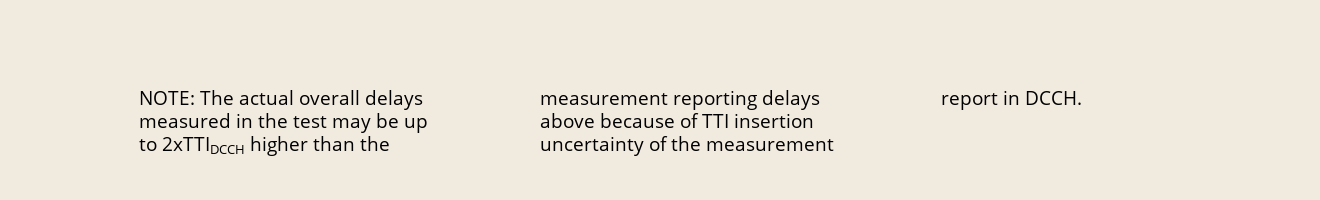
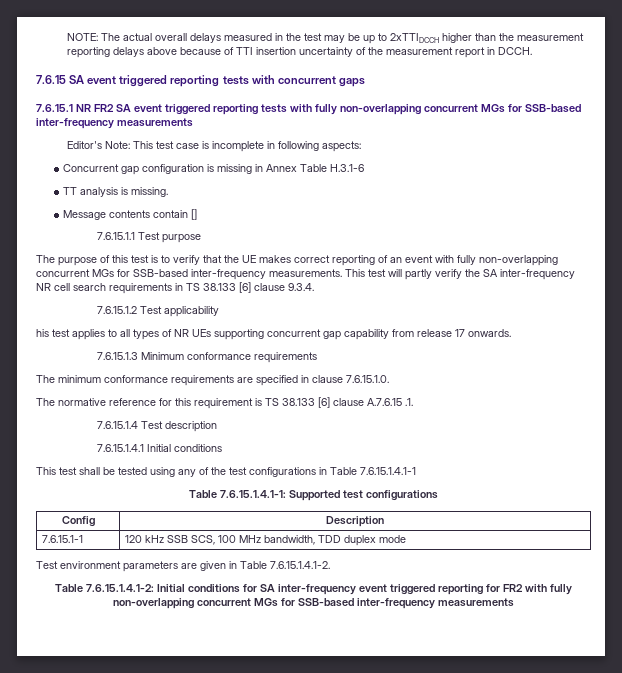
+ 7.6.15 SA event triggered reporting tests with concurrent gaps
+ 7.6.15.1 NR FR2 SA event triggered reporting tests with fully non-overlapping concurrent MGs for SSB-based inter-frequency measurements
+ Editor's Note: This test case is incomplete in following aspects:
+ Concurrent gap configuration is missing in Annex Table H.3.1-6
+ TT analysis is missing.
+ Message contents contain []
+ 7.6.15.1.1 Test purpose
+ The purpose of this test is to verify that the UE makes correct reporting of an event with fully non-overlapping concurrent MGs for SSB-based inter-frequency measurements. This test will partly verify the SA inter-frequency NR cell search requirements in TS 38.133 [6] clause 9.3.4.
+ 7.6.15.1.2 Test applicability
+ his test applies to all types of NR UEs supporting concurrent gap capability from release 17 onwards.
+ 7.6.15.1.3 Minimum conformance requirements
+ The minimum conformance requirements are specified in clause 7.6.15.1.0.
+ The normative reference for this requirement is TS 38.133 [6] clause A.7.6.15 .1.
+ 7.6.15.1.4 Test description
+ 7.6.15.1.4.1 Initial conditions
+ This test shall be tested using any of the test configurations in Table 7.6.15.1.4.1-1
+ Table 7.6.15.1.4.1-1: Supported test configurations
+ Config | Description
+ 7.6.15.1-1 | 120 kHz SSB SCS, 100 MHz bandwidth, TDD duplex mode
+ Test environment parameters are given in Table 7.6.15.1.4.1-2.
+ Table 7.6.15.1.4.1-2: Initial conditions for SA inter-frequency event triggered reporting for FR2 with fully non-overlapping concurrent MGs for SSB-based inter-frequency measurements

